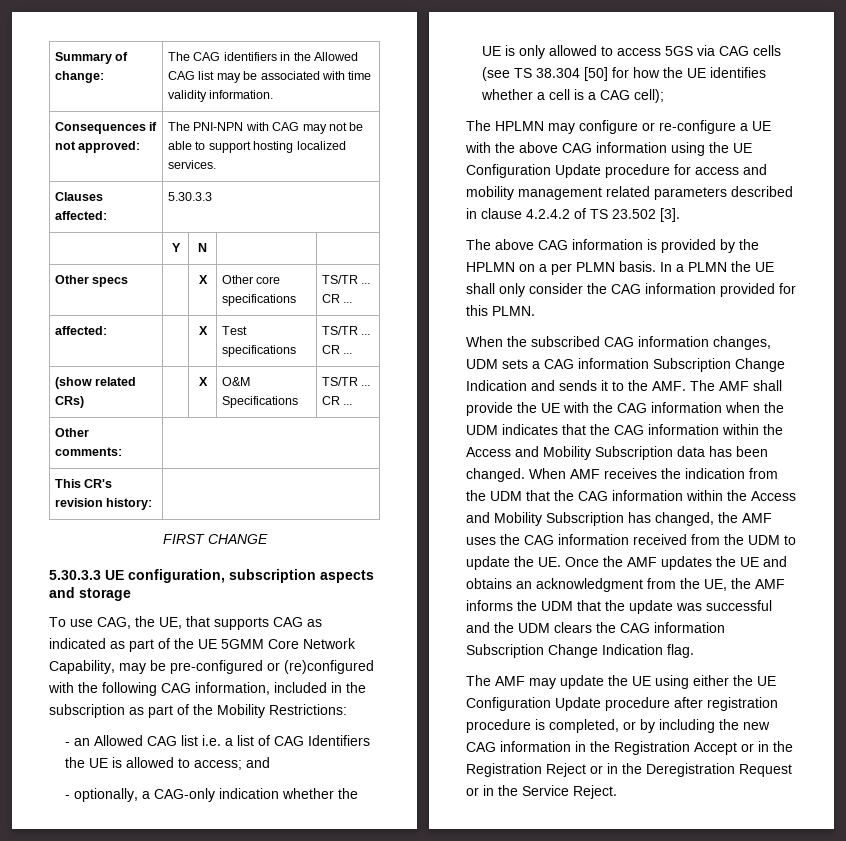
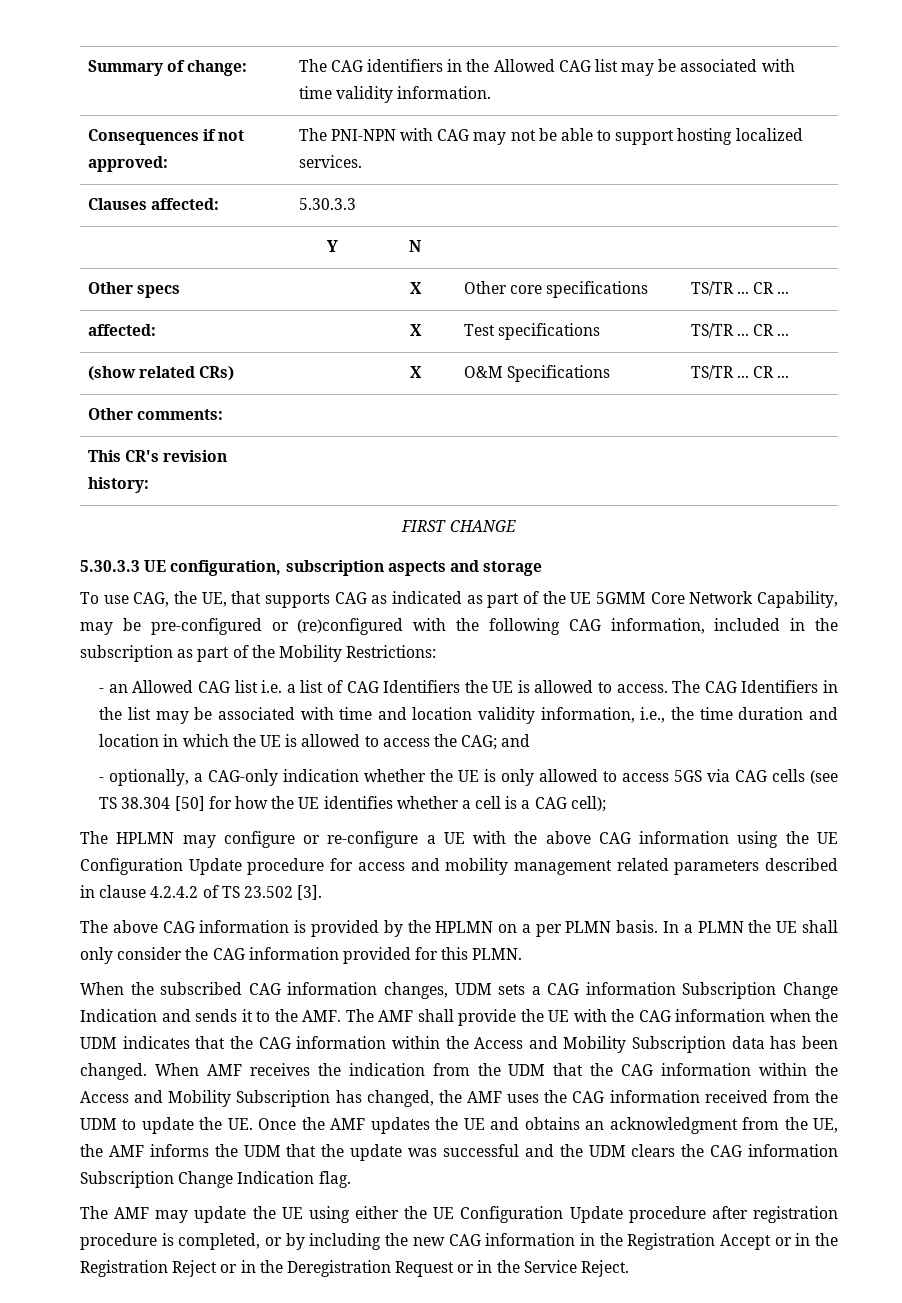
- - an Allowed CAG list i.e. a list of CAG Identifiers the UE is allowed to access; and
+ - an Allowed CAG list i.e. a list of CAG Identifiers the UE is allowed to access. The CAG Identifiers in the list may be associated with time and location validity information, i.e., the time duration and location in which the UE is allowed to access the CAG; and

